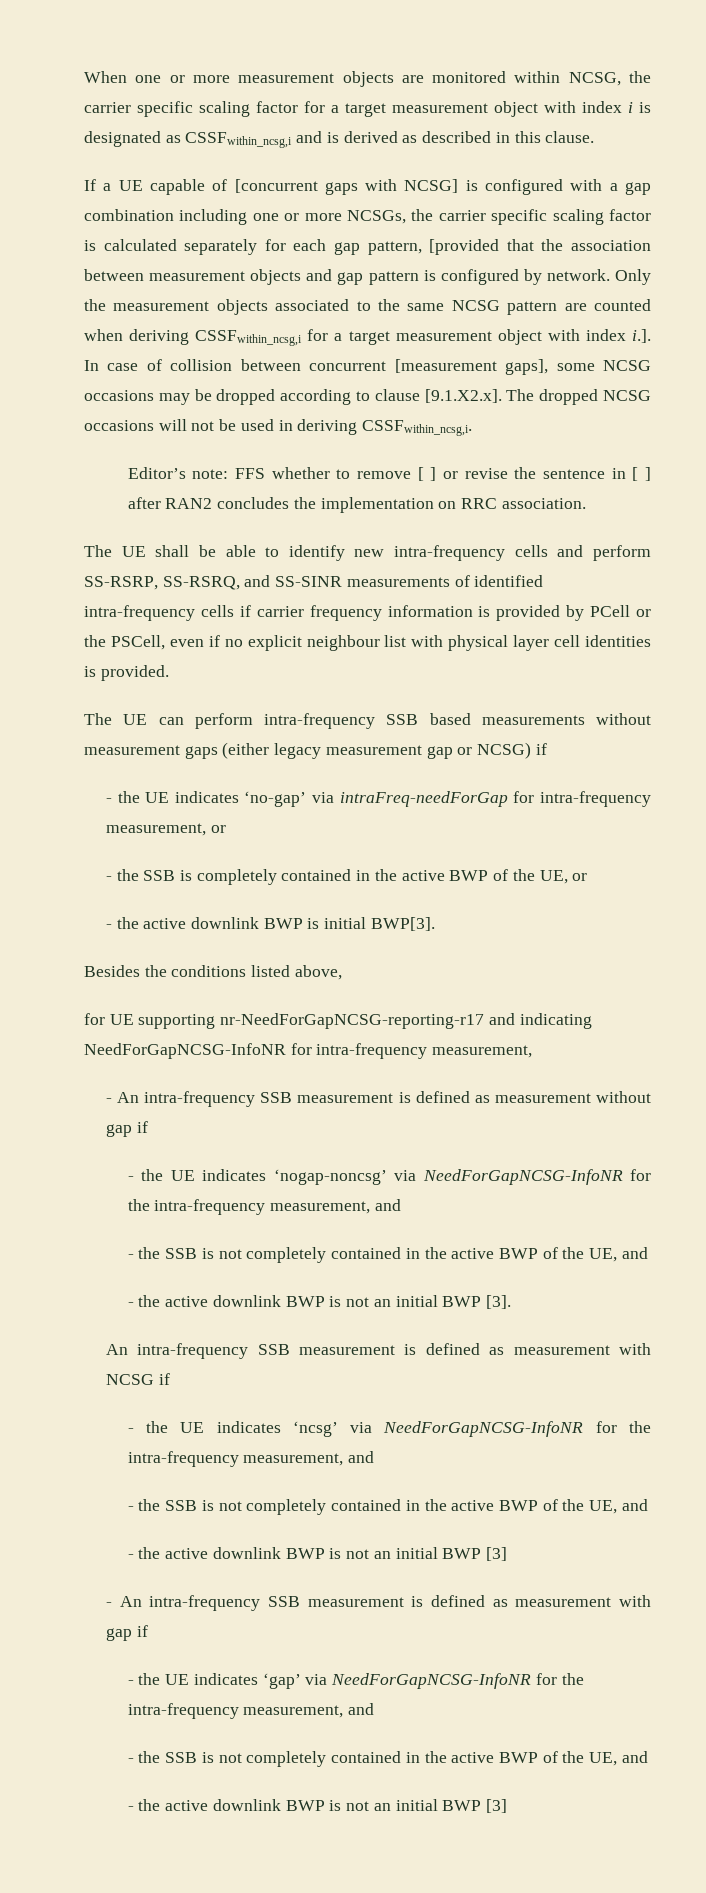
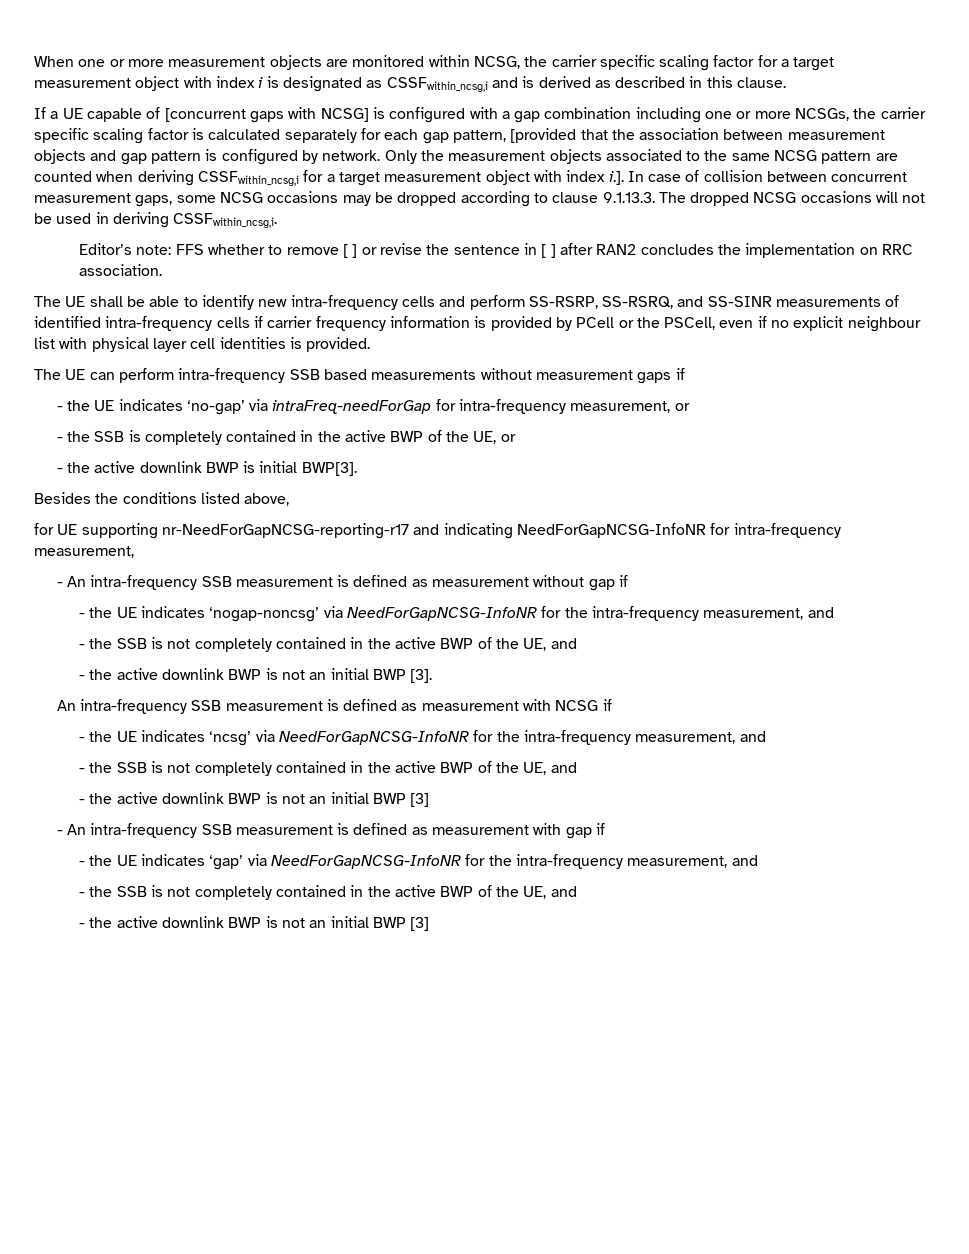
- Only the measurement objects associated to the same NCSG pattern are counted when deriving CSSFwithin_ncsg,i for a target measurement object with index i.]. In case of collision between concurrent [measurement gaps], some NCSG occasions may be dropped according to clause [9.1.X2.x]. The dropped NCSG occasions will not be used in deriving CSSFwithin_ncsg,i.
+ Only the measurement objects associated to the same NCSG pattern are counted when deriving CSSFwithin_ncsg,i for a target measurement object with index i.]. In case of collision between concurrent measurement gaps, some NCSG occasions may be dropped according to clause 9.1.13.3. The dropped NCSG occasions will not be used in deriving CSSFwithin_ncsg,i.
- The UE can perform intra-frequency SSB based measurements without measurement gaps (either legacy measurement gap or NCSG) if
+ The UE can perform intra-frequency SSB based measurements without measurement gaps if

